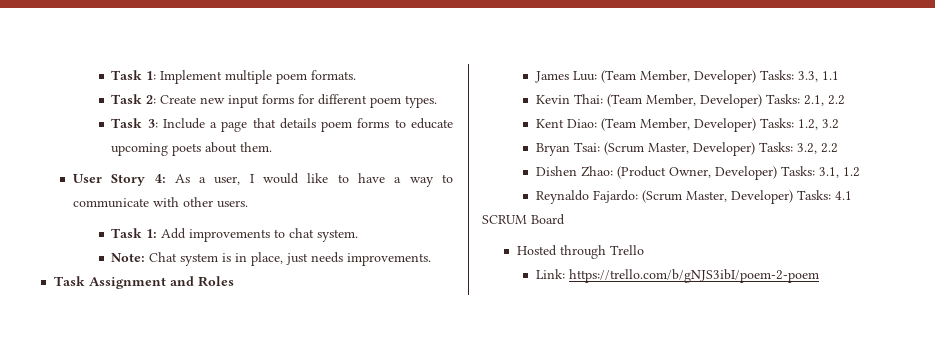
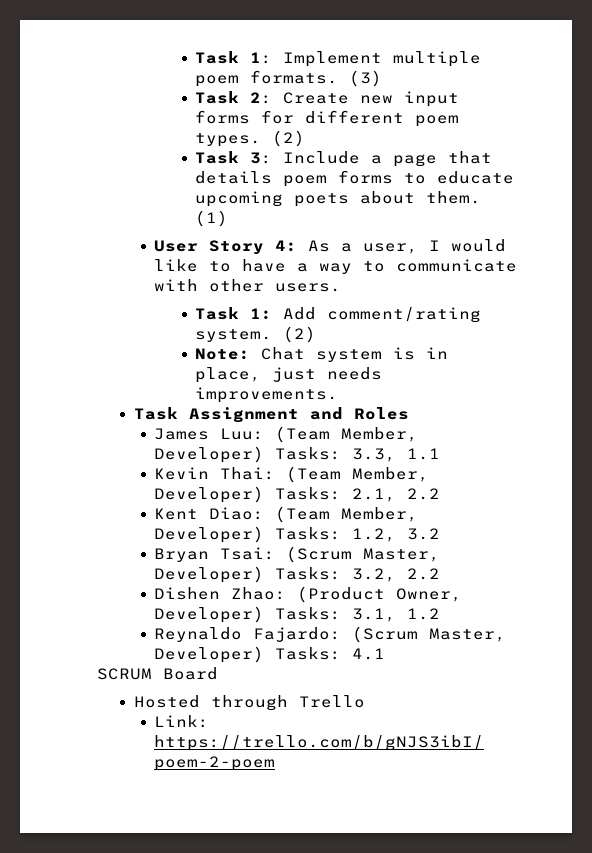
+ (3)
- Task 2: Create new input forms for different poem types.
+ Task 2: Create new input forms for different poem types. (2)
+ (1)
- Task 1: Add improvements to chat system.
+ Task 1: Add comment/rating system. (2)

